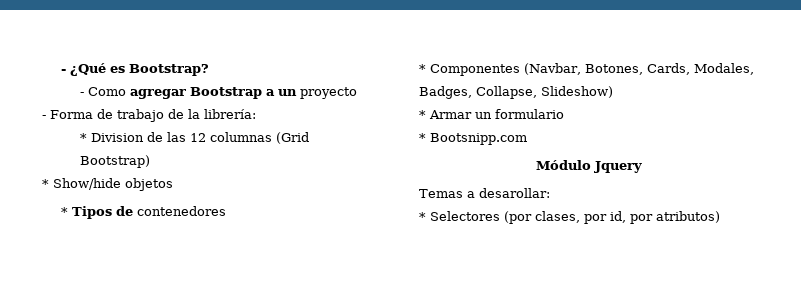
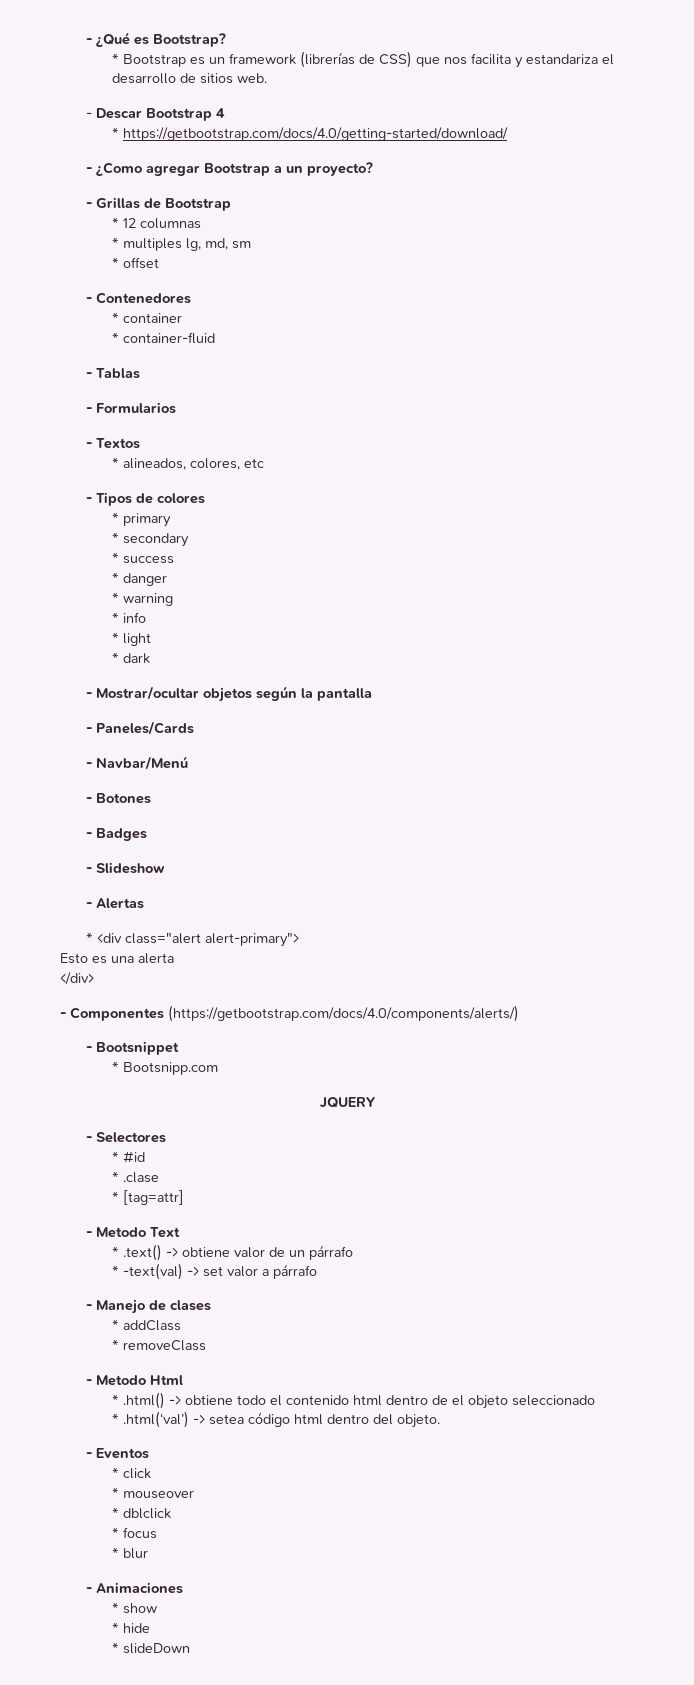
- - Como agregar Bootstrap a un proyecto
- - Forma de trabajo de la librería:
- * Division de las 12 columnas (Grid Bootstrap)
- * Show/hide objetos
- * Tipos de contenedores
- * Componentes (Navbar, Botones, Cards, Modales, Badges, Collapse, Slideshow)
- * Armar un formulario
+ * Bootstrap es un framework (librerías de CSS) que nos facilita y estandariza el desarrollo de sitios web.
+ - Descar Bootstrap 4
+ * https://getbootstrap.com/docs/4.0/getting-started/download/
+ - ¿Como agregar Bootstrap a un proyecto?
+ - Grillas de Bootstrap
+ * 12 columnas
+ * multiples lg, md, sm
+ * offset
+ - Contenedores
+ * container
+ * container-fluid
+ - Tablas
+ - Formularios
+ - Textos
+ * alineados, colores, etc
+ - Tipos de colores
+ * primary
+ * secondary
+ * success
+ * danger
+ * warning
+ * info
+ * light
+ * dark
+ - Mostrar/ocultar objetos según la pantalla
+ - Paneles/Cards
+ - Navbar/Menú
+ - Botones
+ - Badges
+ - Slideshow
+ - Alertas
+ * <div class="alert alert-primary">
+ Esto es una alerta
+ </div>
+ - Componentes (https://getbootstrap.com/docs/4.0/components/alerts/)
+ - Bootsnippet
  * Bootsnipp.com
- Módulo Jquery
- Temas a desarollar:
- * Selectores (por clases, por id, por atributos)
+ JQUERY
+ - Selectores
+ * #id
+ * .clase
+ * [tag=attr]
+ - Metodo Text
+ * .text() -> obtiene valor de un párrafo
+ * -text(val) -> set valor a párrafo
+ - Manejo de clases
+ * addClass
+ * removeClass
+ - Metodo Html
+ * .html() -> obtiene todo el contenido html dentro de el objeto seleccionado
+ * .html(‘val’) -> setea código html dentro del objeto.
+ - Eventos
+ * click
+ * mouseover
+ * dblclick
+ * focus
+ * blur
+ - Animaciones
+ * show
+ * hide
+ * slideDown

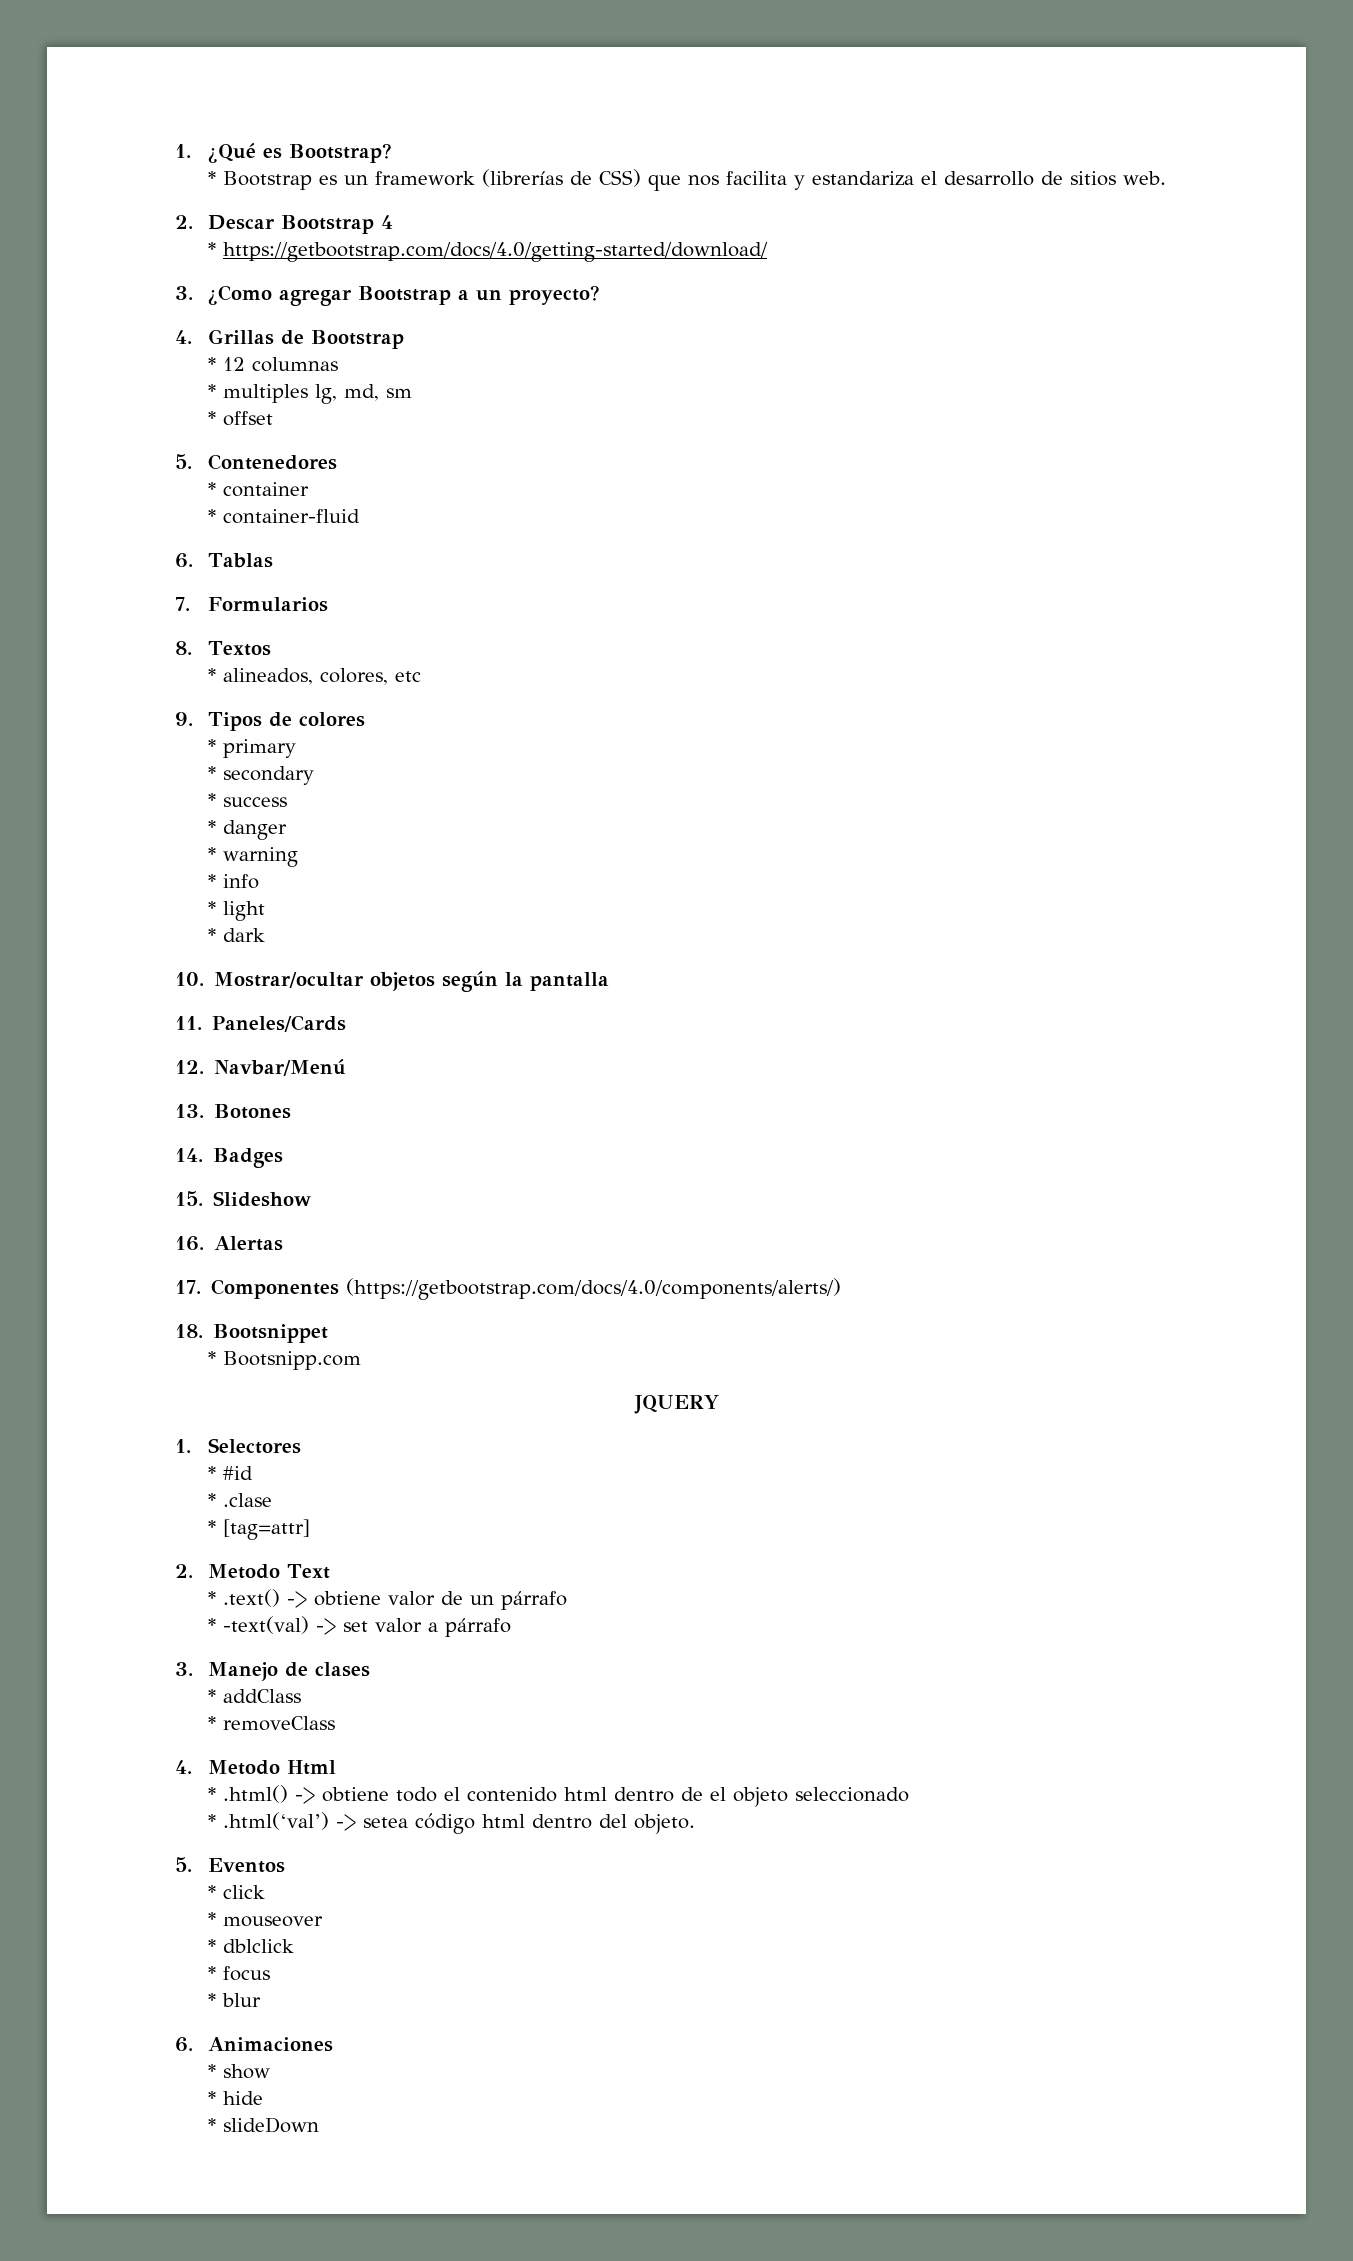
- - ¿Qué es Bootstrap?
+ 1. ¿Qué es Bootstrap?
- - Descar Bootstrap 4
+ 2. Descar Bootstrap 4
- - ¿Como agregar Bootstrap a un proyecto?
+ 3. ¿Como agregar Bootstrap a un proyecto?
- - Grillas de Bootstrap
+ 4. Grillas de Bootstrap
- - Contenedores
+ 5. Contenedores
- - Tablas
+ 6. Tablas
- - Formularios
+ 7. Formularios
- - Textos
+ 8. Textos
- - Tipos de colores
+ 9. Tipos de colores
- - Mostrar/ocultar objetos según la pantalla
+ 10. Mostrar/ocultar objetos según la pantalla
- - Paneles/Cards
+ 11. Paneles/Cards
- - Navbar/Menú
+ 12. Navbar/Menú
- - Botones
+ 13. Botones
- - Badges
+ 14. Badges
- - Slideshow
+ 15. Slideshow
- - Alertas
+ 16. Alertas
- * <div class="alert alert-primary">
- Esto es una alerta
- </div>
- - Componentes (https://getbootstrap.com/docs/4.0/components/alerts/)
+ 17. Componentes (https://getbootstrap.com/docs/4.0/components/alerts/)
- - Bootsnippet
+ 18. Bootsnippet
- - Selectores
+ 1. Selectores
- - Metodo Text
+ 2. Metodo Text
- - Manejo de clases
+ 3. Manejo de clases
- - Metodo Html
+ 4. Metodo Html
- - Eventos
+ 5. Eventos
- - Animaciones
+ 6. Animaciones

